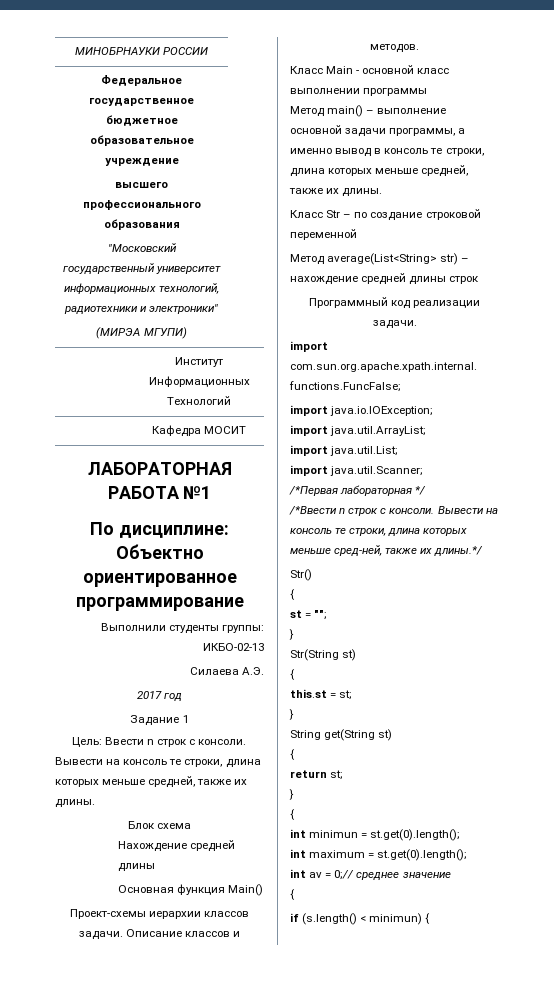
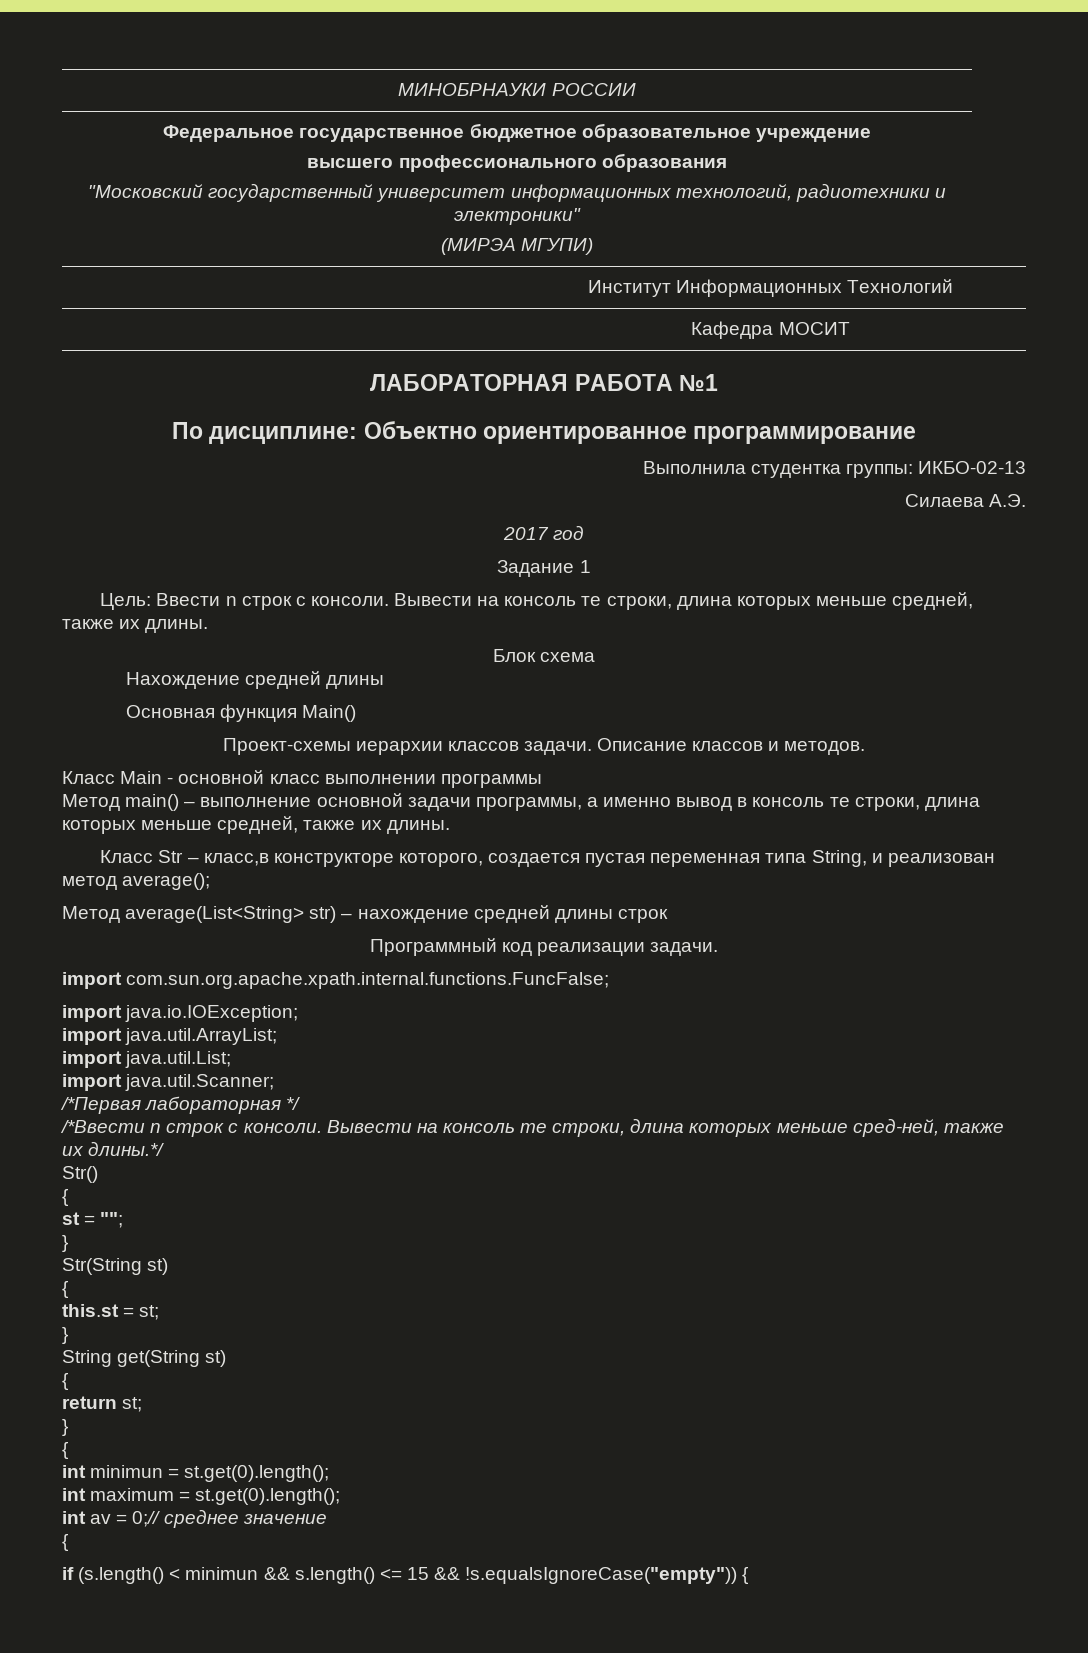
- Выполнили студенты группы: ИКБО-02-13
+ Выполнила студентка группы: ИКБО-02-13
- Класс Str – по создание строковой переменной
+ Класс Str – класс,в конструкторе которого, создается пустая переменная типа String, и реализован метод average();
- if (s.length() < minimun) {
+ if (s.length() < minimun && s.length() <= 15 && !s.equalsIgnoreCase("empty")) {

